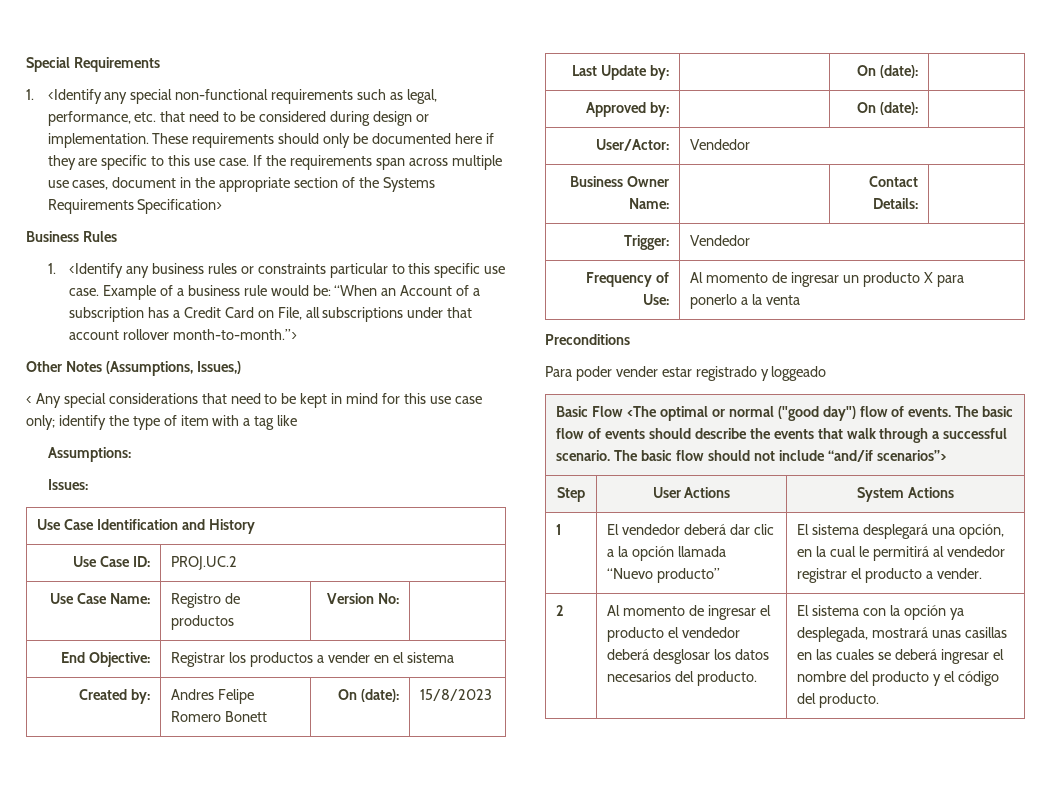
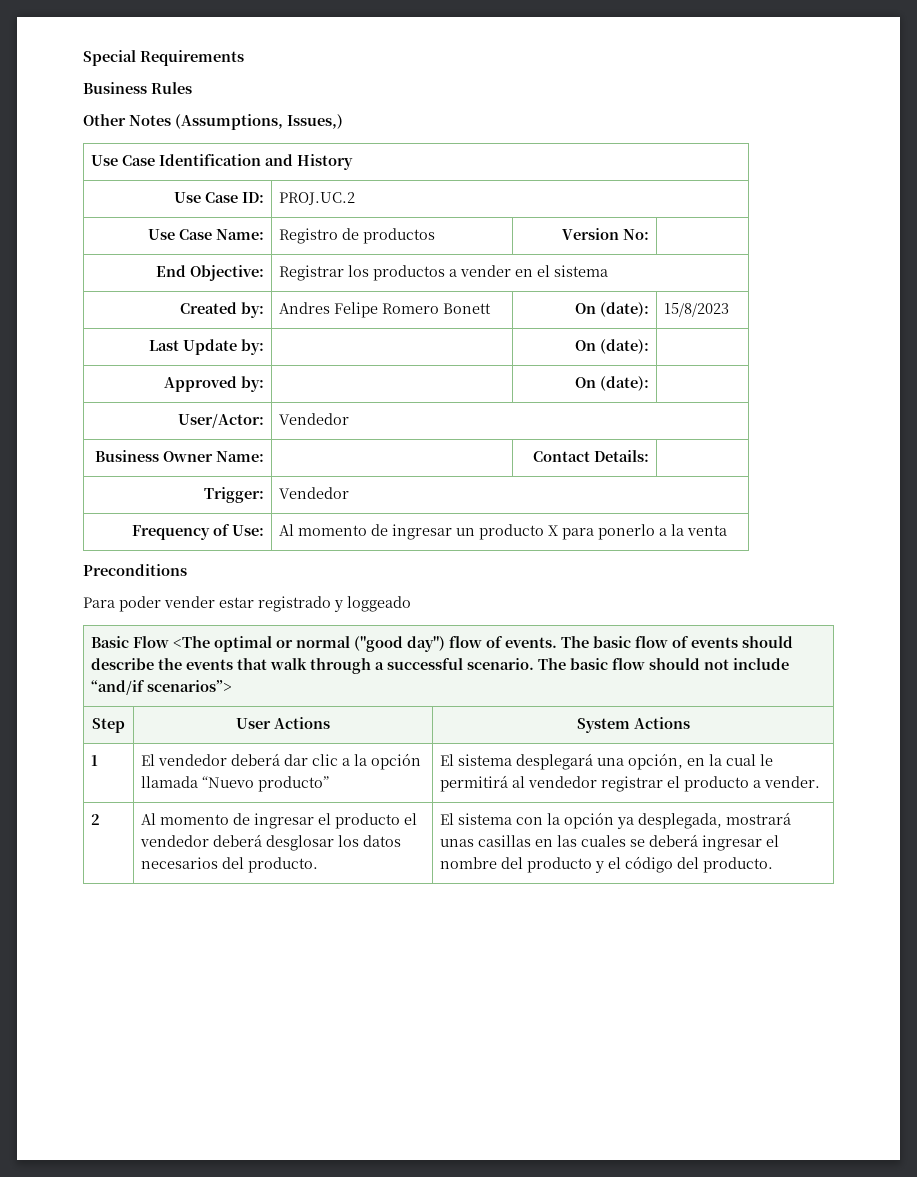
- 1. <Identify any special non-functional requirements such as legal, performance, etc. that need to be considered during design or implementation. These requirements should only be documented here if they are specific to this use case. If the requirements span across multiple use cases, document in the appropriate section of the Systems Requirements Specification>
  Business Rules
- 1. <Identify any business rules or constraints particular to this specific use case. Example of a business rule would be: “When an Account of a subscription has a Credit Card on File, all subscriptions under that account rollover month-to-month.”>
  Other Notes (Assumptions, Issues,)
- < Any special considerations that need to be kept in mind for this use case only; identify the type of item with a tag like
- Assumptions:
- Issues:

